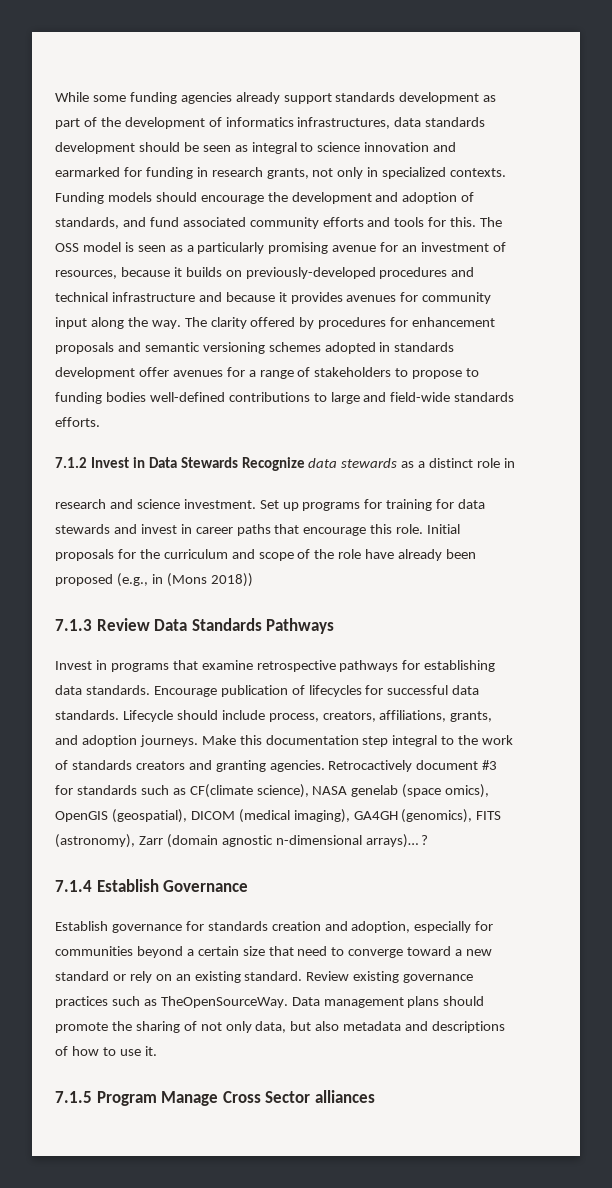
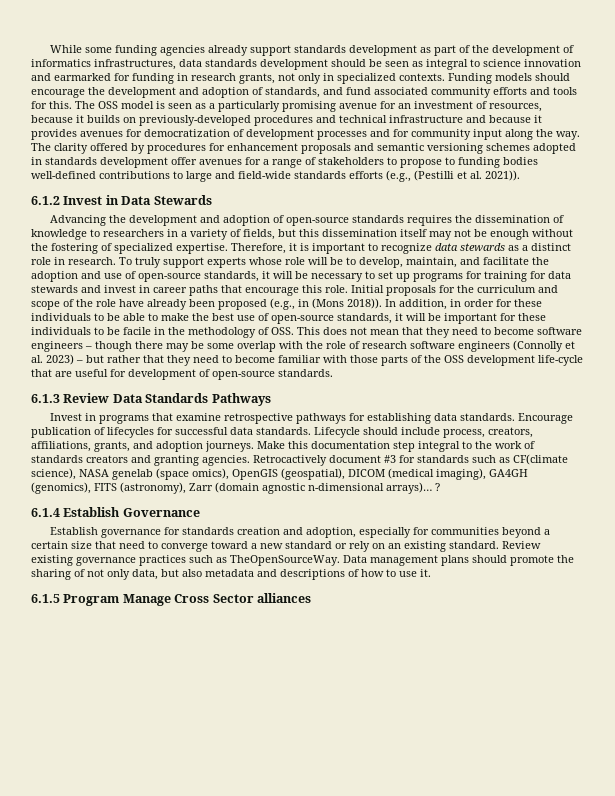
- The OSS model is seen as a particularly promising avenue for an investment of resources, because it builds on previously-developed procedures and technical infrastructure and because it provides avenues for community input along the way.
+ The OSS model is seen as a particularly promising avenue for an investment of resources, because it builds on previously-developed procedures and technical infrastructure and because it provides avenues for democratization of development processes and for community input along the way.
- The clarity offered by procedures for enhancement proposals and semantic versioning schemes adopted in standards development offer avenues for a range of stakeholders to propose to funding bodies well-defined contributions to large and field-wide standards efforts.
- 7.1.2 Invest in Data Stewards Recognize data stewards as a distinct role in
- research and science investment. Set up programs for training for data stewards and invest in career paths that encourage this role.
+ The clarity offered by procedures for enhancement proposals and semantic versioning schemes adopted in standards development offer avenues for a range of stakeholders to propose to funding bodies well-defined contributions to large and field-wide standards efforts (e.g., (Pestilli et al. 2021)).
+ 6.1.2 Invest in Data Stewards
+ Advancing the development and adoption of open-source standards requires the dissemination of knowledge to researchers in a variety of fields, but this dissemination itself may not be enough without the fostering of specialized expertise. Therefore, it is important to recognize data stewards as a distinct role in research. To truly support experts whose role will be to develop, maintain, and facilitate the adoption and use of open-source standards, it will be necessary to set up programs for training for data stewards and invest in career paths that encourage this role.
- Initial proposals for the curriculum and scope of the role have already been proposed (e.g., in (Mons 2018))
- 7.1.3 Review Data Standards Pathways
+ Initial proposals for the curriculum and scope of the role have already been proposed (e.g., in (Mons 2018)). In addition, in order for these individuals to be able to make the best use of open-source standards, it will be important for these individuals to be facile in the methodology of OSS. This does not mean that they need to become software engineers – though there may be some overlap with the role of research software engineers (Connolly et al. 2023) – but rather that they need to become familiar with those parts of the OSS development life-cycle that are useful for development of open-source standards.
+ 6.1.3 Review Data Standards Pathways
- 7.1.4 Establish Governance
+ 6.1.4 Establish Governance
- 7.1.5 Program Manage Cross Sector alliances
+ 6.1.5 Program Manage Cross Sector alliances

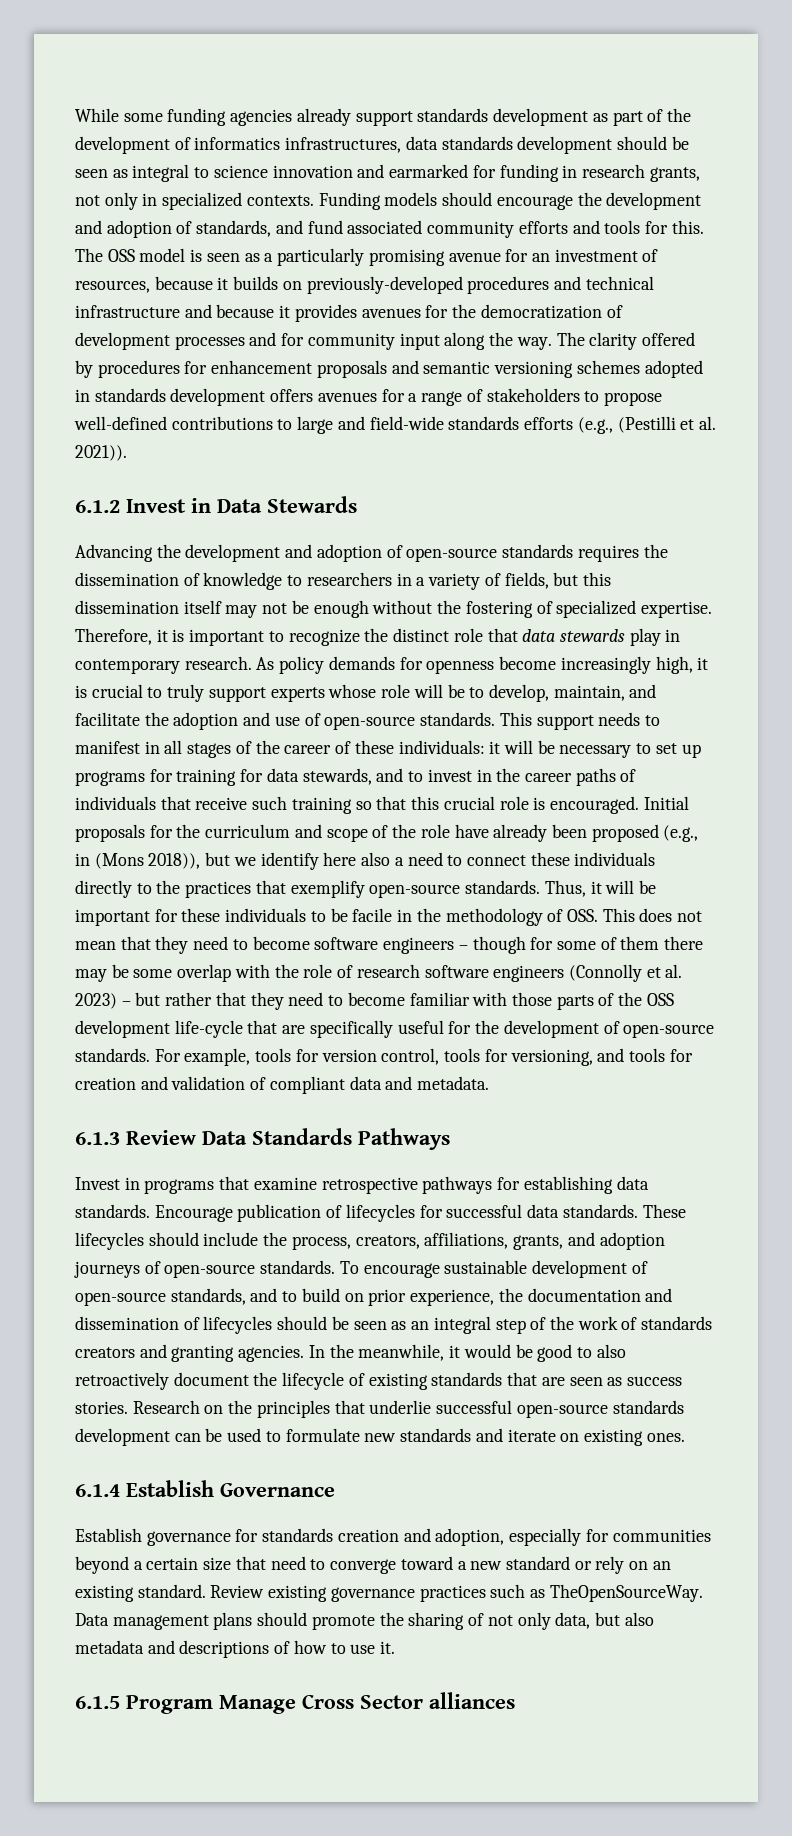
- The OSS model is seen as a particularly promising avenue for an investment of resources, because it builds on previously-developed procedures and technical infrastructure and because it provides avenues for democratization of development processes and for community input along the way.
+ The OSS model is seen as a particularly promising avenue for an investment of resources, because it builds on previously-developed procedures and technical infrastructure and because it provides avenues for the democratization of development processes and for community input along the way.
- The clarity offered by procedures for enhancement proposals and semantic versioning schemes adopted in standards development offer avenues for a range of stakeholders to propose to funding bodies well-defined contributions to large and field-wide standards efforts (e.g., (Pestilli et al. 2021)).
+ The clarity offered by procedures for enhancement proposals and semantic versioning schemes adopted in standards development offers avenues for a range of stakeholders to propose well-defined contributions to large and field-wide standards efforts (e.g., (Pestilli et al. 2021)).
- Therefore, it is important to recognize data stewards as a distinct role in research. To truly support experts whose role will be to develop, maintain, and facilitate the adoption and use of open-source standards, it will be necessary to set up programs for training for data stewards and invest in career paths that encourage this role.
+ Therefore, it is important to recognize the distinct role that data stewards play in contemporary research. As policy demands for openness become increasingly high, it is crucial to truly support experts whose role will be to develop, maintain, and facilitate the adoption and use of open-source standards. This support needs to manifest in all stages of the career of these individuals: it will be necessary to set up programs for training for data stewards, and to invest in the career paths of individuals that receive such training so that this crucial role is encouraged.
- Initial proposals for the curriculum and scope of the role have already been proposed (e.g., in (Mons 2018)). In addition, in order for these individuals to be able to make the best use of open-source standards, it will be important for these individuals to be facile in the methodology of OSS. This does not mean that they need to become software engineers – though there may be some overlap with the role of research software engineers (Connolly et al. 2023) – but rather that they need to become familiar with those parts of the OSS development life-cycle that are useful for development of open-source standards.
+ Initial proposals for the curriculum and scope of the role have already been proposed (e.g., in (Mons 2018)), but we identify here also a need to connect these individuals directly to the practices that exemplify open-source standards. Thus, it will be important for these individuals to be facile in the methodology of OSS. This does not mean that they need to become software engineers – though for some of them there may be some overlap with the role of research software engineers (Connolly et al. 2023) – but rather that they need to become familiar with those parts of the OSS development life-cycle that are specifically useful for the development of open-source standards. For example, tools for version control, tools for versioning, and tools for creation and validation of compliant data and metadata.
- Lifecycle should include process, creators, affiliations, grants, and adoption journeys. Make this documentation step integral to the work of standards creators and granting agencies.
+ These lifecycles should include the process, creators, affiliations, grants, and adoption journeys of open-source standards. To encourage sustainable development of open-source standards, and to build on prior experience, the documentation and dissemination of lifecycles should be seen as an integral step of the work of standards creators and granting agencies.
- Retrocactively document #3 for standards such as CF(climate science), NASA genelab (space omics), OpenGIS (geospatial), DICOM (medical imaging), GA4GH (genomics), FITS (astronomy), Zarr (domain agnostic n-dimensional arrays)… ?
+ In the meanwhile, it would be good to also retroactively document the lifecycle of existing standards that are seen as success stories. Research on the principles that underlie successful open-source standards development can be used to formulate new standards and iterate on existing ones.

